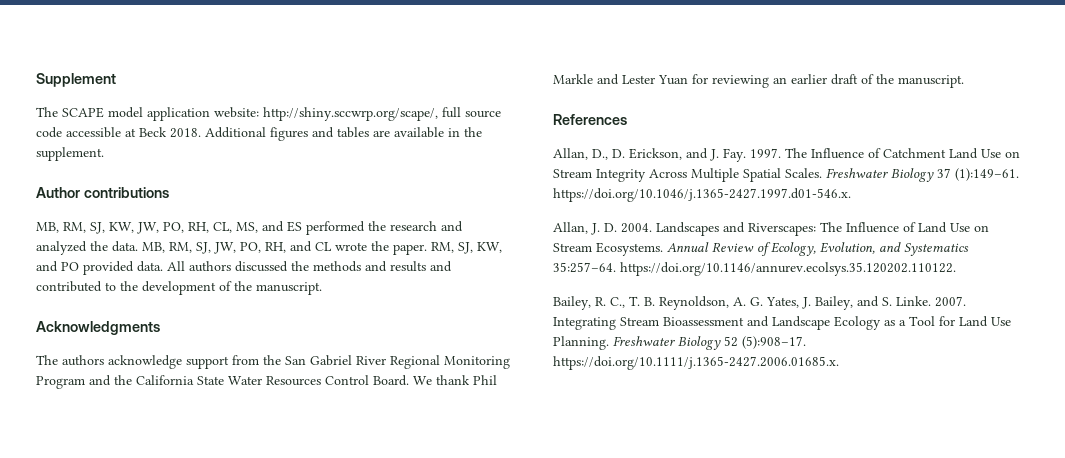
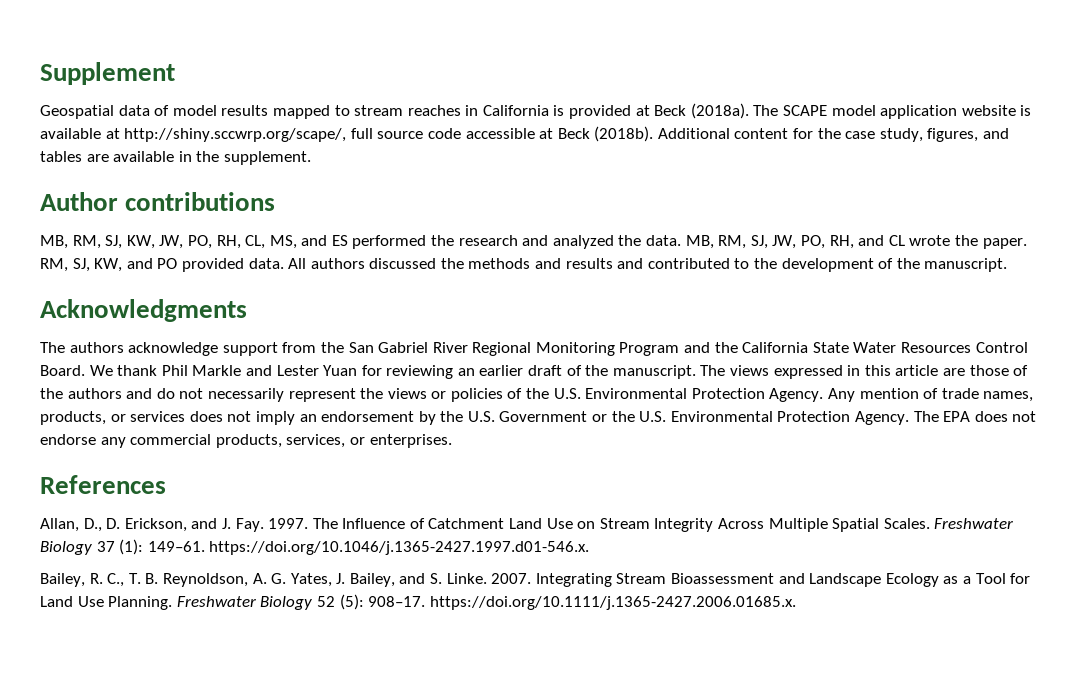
- The SCAPE model application website: http://shiny.sccwrp.org/scape/, full source code accessible at Beck 2018. Additional figures and tables are available in the supplement.
+ Geospatial data of model results mapped to stream reaches in California is provided at Beck (2018a). The SCAPE model application website is available at http://shiny.sccwrp.org/scape/, full source code accessible at Beck (2018b). Additional content for the case study, figures, and tables are available in the supplement.
+ The views expressed in this article are those of the authors and do not necessarily represent the views or policies of the U.S. Environmental Protection Agency. Any mention of trade names, products, or services does not imply an endorsement by the U.S. Government or the U.S. Environmental Protection Agency. The EPA does not endorse any commercial products, services, or enterprises.
- Freshwater Biology 37 (1):149–61. https://doi.org/10.1046/j.1365-2427.1997.d01-546.x.
+ Freshwater Biology 37 (1): 149–61. https://doi.org/10.1046/j.1365-2427.1997.d01-546.x.
- Allan, J. D. 2004. Landscapes and Riverscapes: The Influence of Land Use on Stream Ecosystems. Annual Review of Ecology, Evolution, and Systematics 35:257–64. https://doi.org/10.1146/annurev.ecolsys.35.120202.110122.
- Freshwater Biology 52 (5):908–17. https://doi.org/10.1111/j.1365-2427.2006.01685.x.
+ Freshwater Biology 52 (5): 908–17. https://doi.org/10.1111/j.1365-2427.2006.01685.x.

